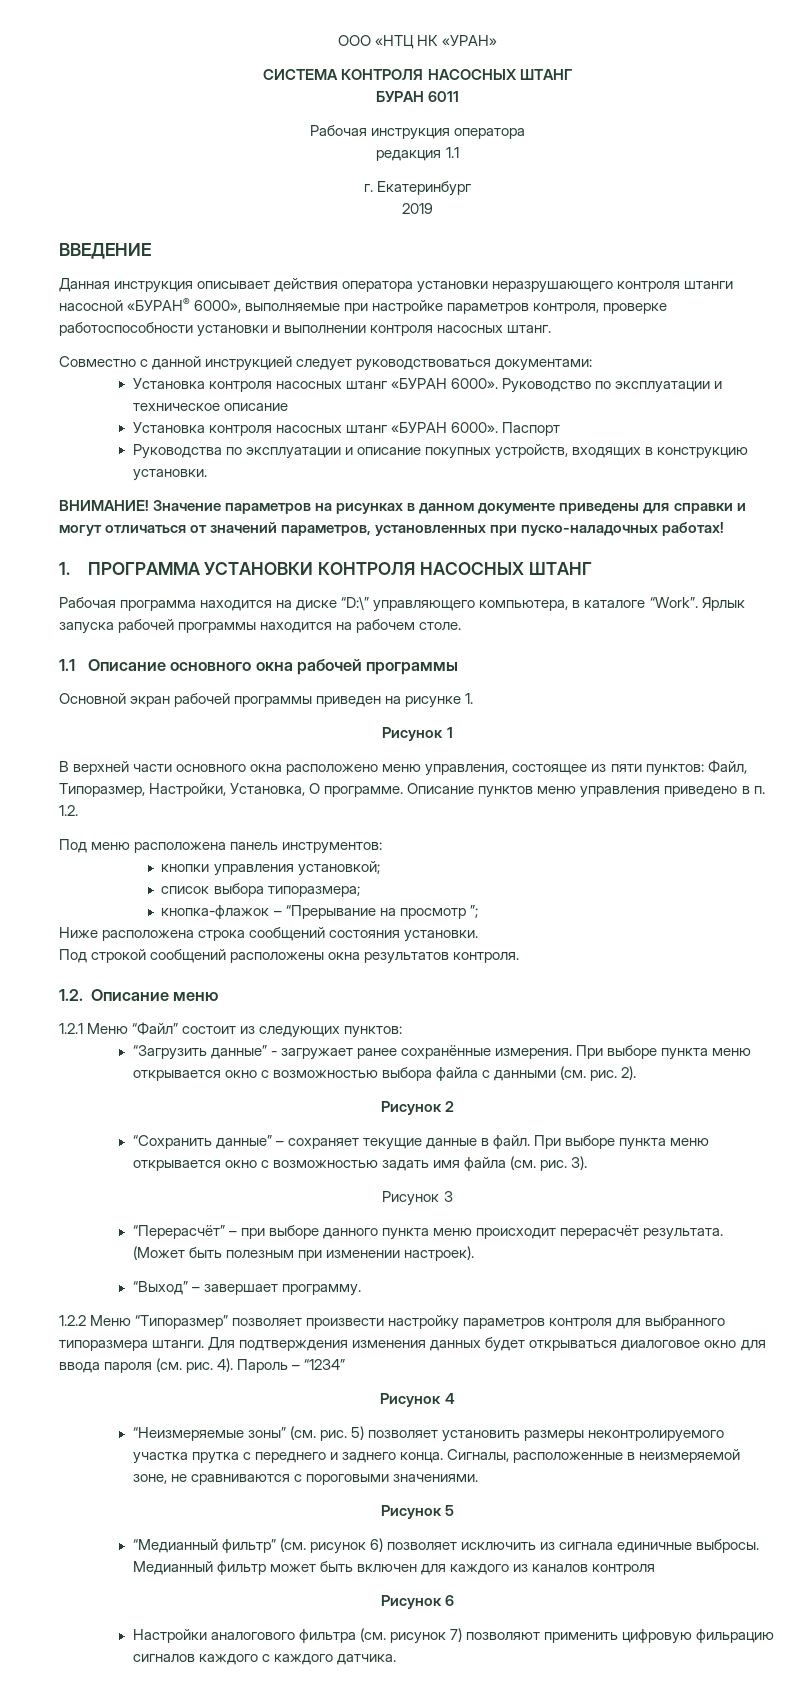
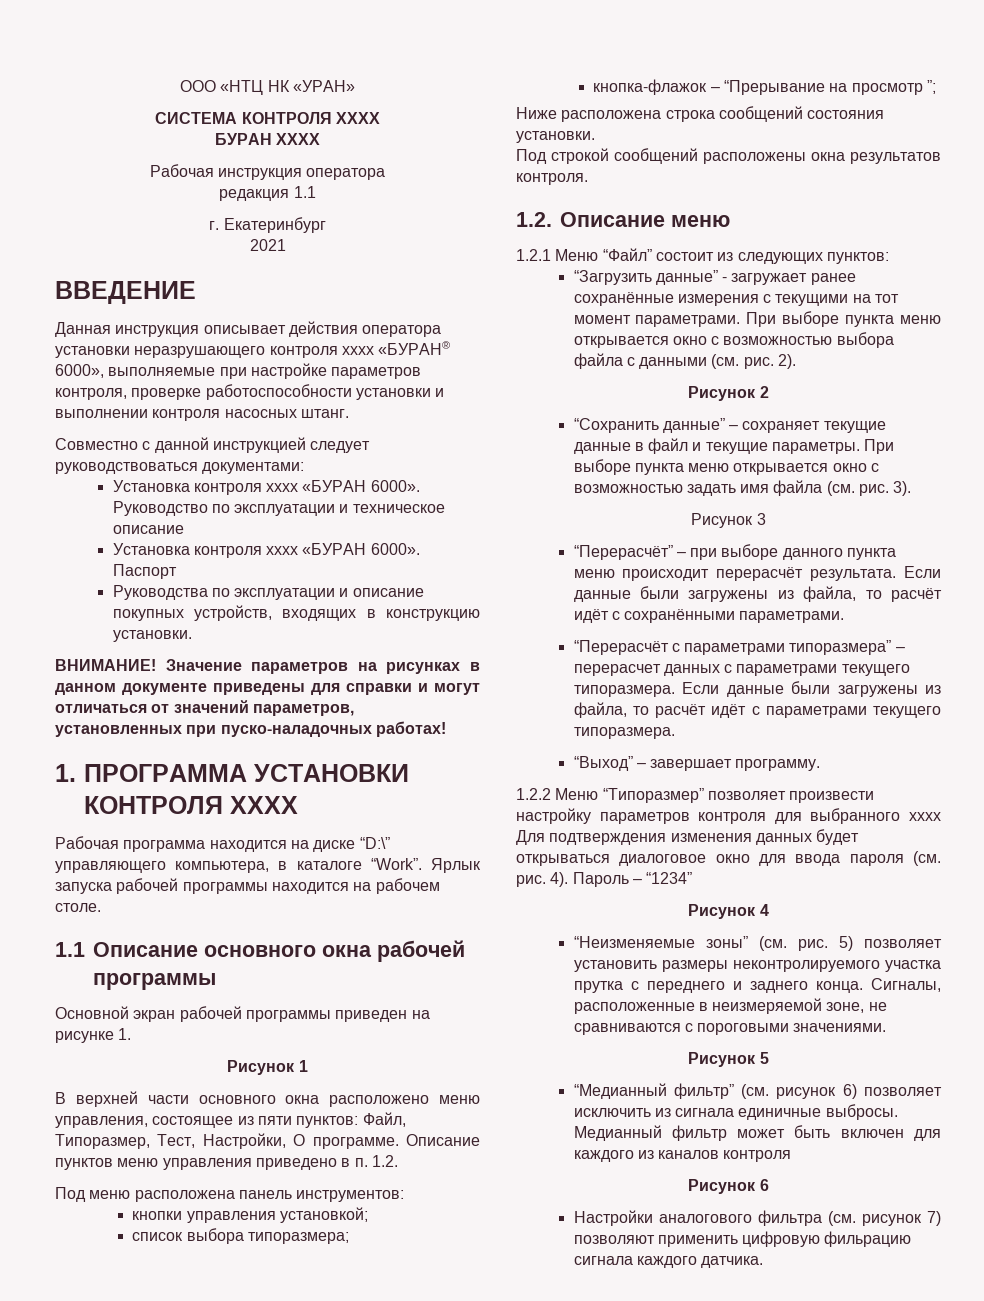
- СИСТЕМА КОНТРОЛЯ НАСОСНЫХ ШТАНГ
+ СИСТЕМА КОНТРОЛЯ ХХХХ
- БУРАН 6011
+ БУРАН ХХХХ
- 2019
+ 2021
- Данная инструкция описывает действия оператора установки неразрушающего контроля штанги насосной «БУРАН® 6000», выполняемые при настройке параметров контроля, проверке работоспособности установки и выполнении контроля насосных штанг.
+ Данная инструкция описывает действия оператора установки неразрушающего контроля хххх «БУРАН® 6000», выполняемые при настройке параметров контроля, проверке работоспособности установки и выполнении контроля насосных штанг.
  Совместно с данной инструкцией следует руководствоваться документами:
- Установка контроля насосных штанг «БУРАН 6000».
+ Установка контроля хххх «БУРАН 6000».
  Руководство по эксплуатации и техническое описание
- Установка контроля насосных штанг «БУРАН 6000».
+ Установка контроля хххх «БУРАН 6000».
- 1. ПРОГРАММА УСТАНОВКИ КОНТРОЛЯ НАСОСНЫХ ШТАНГ
+ 1. ПРОГРАММА УСТАНОВКИ КОНТРОЛЯ ХХХХ
- В верхней части основного окна расположено меню управления, состоящее из пяти пунктов: Файл, Типоразмер, Настройки, Установка, О программе.
+ В верхней части основного окна расположено меню управления, состоящее из пяти пунктов: Файл, Типоразмер, Тест, Настройки, О программе.
- “Загрузить данные” - загружает ранее сохранённые измерения.
+ “Загрузить данные” - загружает ранее сохранённые измерения с текущими на тот момент параметрами.
- “Сохранить данные” – сохраняет текущие данные в файл.
+ “Сохранить данные” – сохраняет текущие данные в файл и текущие параметры.
- (Может быть полезным при изменении настроек).
+ Если данные были загружены из файла, то расчёт идёт с сохранёнными параметрами.
+ “Перерасчёт с параметрами типоразмера” – перерасчет данных с параметрами текущего типоразмера. Если данные были загружены из файла, то расчёт идёт с параметрами текущего типоразмера.
- 1.2.2 Меню “Типоразмер” позволяет произвести настройку параметров контроля для выбранного типоразмера штанги. Для подтверждения изменения данных будет открываться диалоговое окно для ввода пароля (см. рис.
+ 1.2.2 Меню “Типоразмер” позволяет произвести настройку параметров контроля для выбранного хххх Для подтверждения изменения данных будет открываться диалоговое окно для ввода пароля (см. рис.
- “Неизмеряемые зоны” (см. рис.
+ “Неизменяемые зоны” (см. рис.
- Настройки аналогового фильтра (см. рисунок 7) позволяют применить цифровую фильрацию сигналов каждого с каждого датчика.
+ Настройки аналогового фильтра (см. рисунок 7) позволяют применить цифровую фильрацию сигнала каждого датчика.

